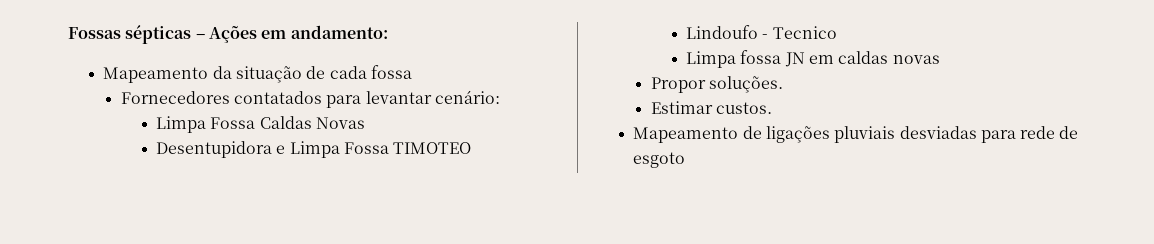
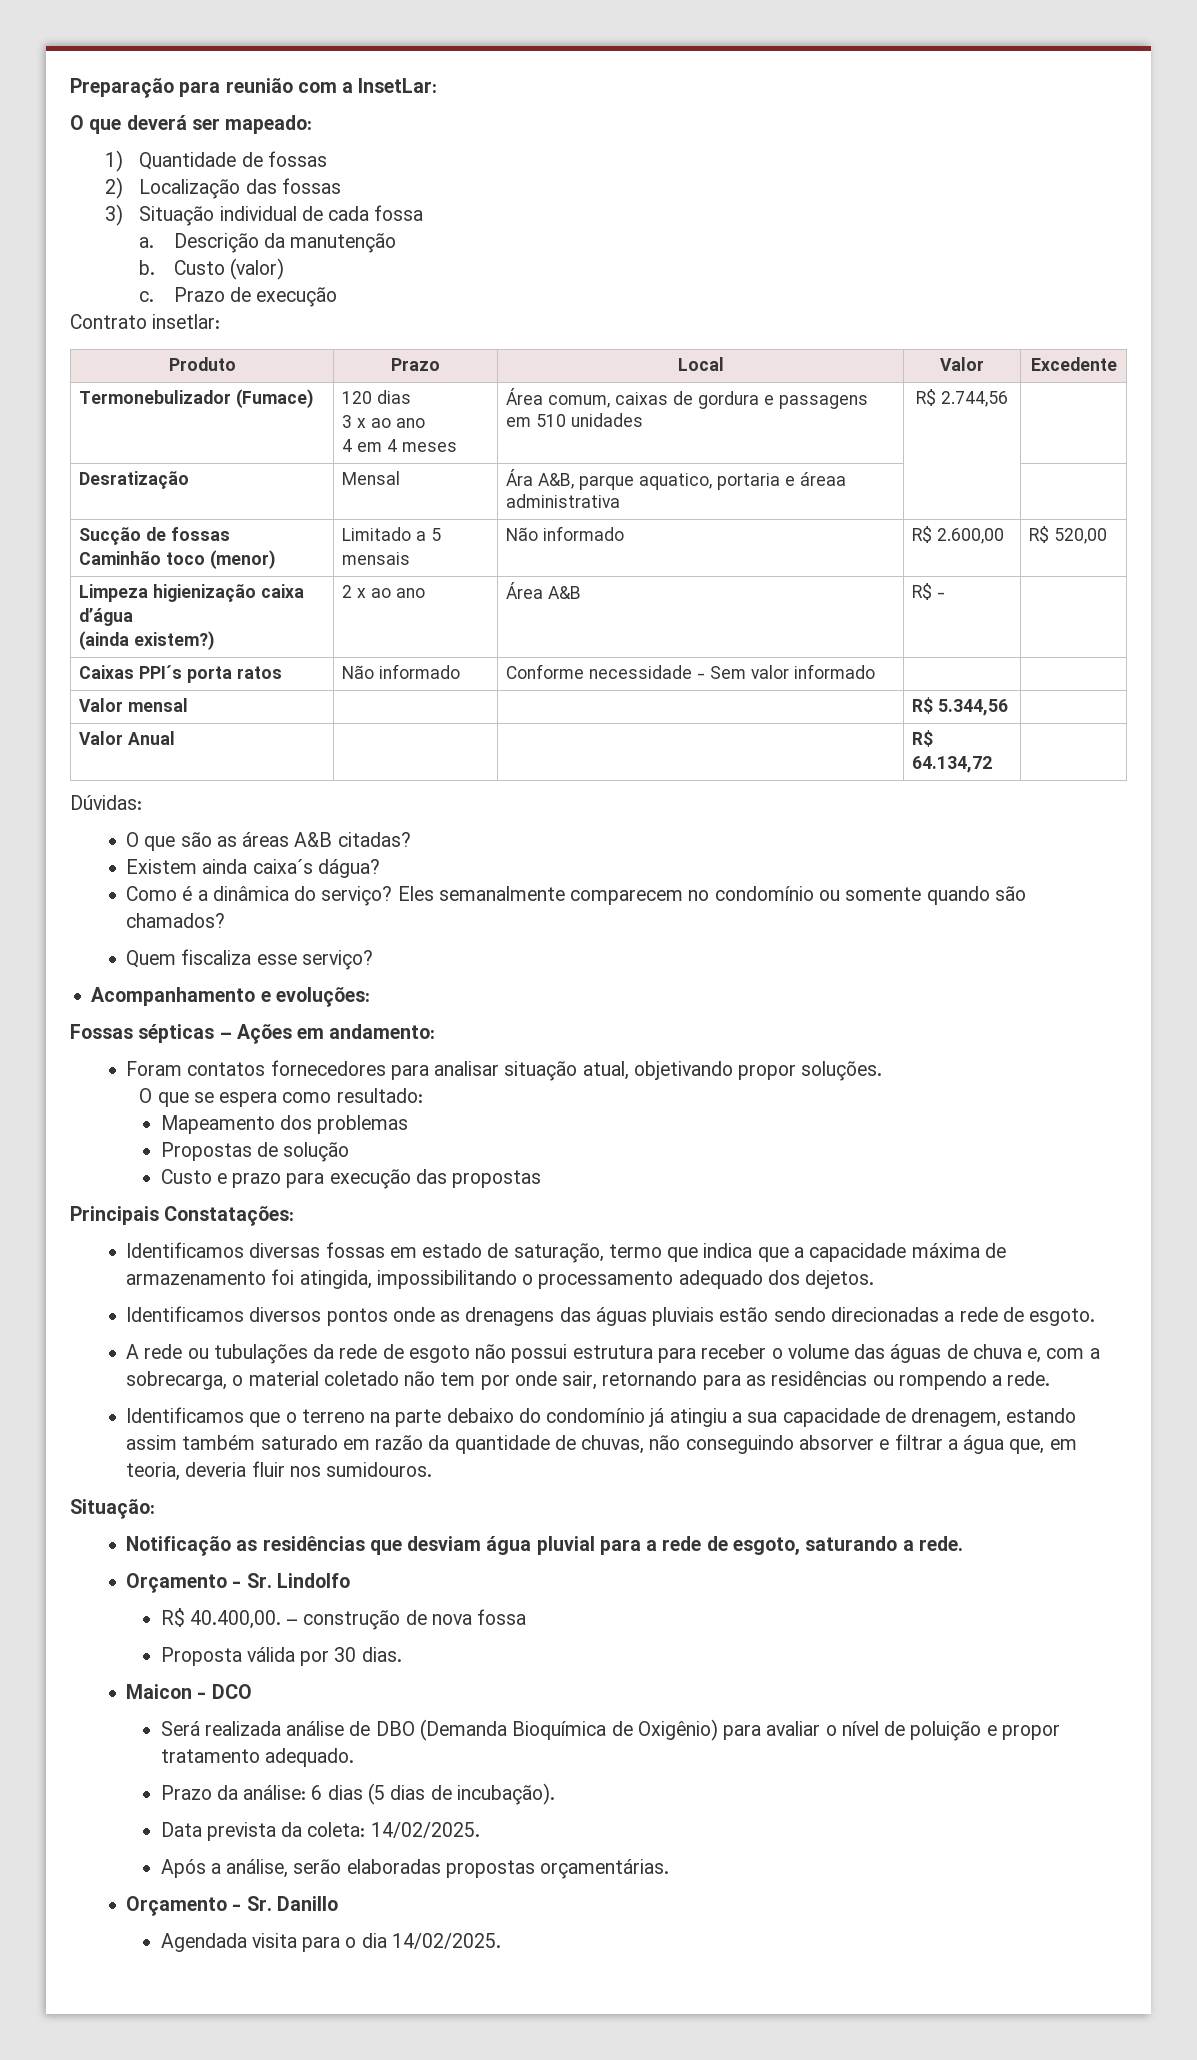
+ Preparação para reunião com a InsetLar:
+ O que deverá ser mapeado:
+ 1) Quantidade de fossas
+ 2) Localização das fossas
+ 3) Situação individual de cada fossa
+ a. Descrição da manutenção
+ b. Custo (valor)
+ c. Prazo de execução
+ Contrato insetlar:
+ Produto | Prazo | Local | Valor | Excedente
+ Termonebulizador (Fumace) | 120 dias
+ 3 x ao ano
+ 4 em 4 meses | Área comum, caixas de gordura e passagens em 510 unidades | R$ 2.744,56 |
+ Desratização | Mensal | Ára A&B, parque aquatico, portaria e áreaa administrativa | |
+ Sucção de fossas
+ Caminhão toco (menor) | Limitado a 5 mensais | Não informado | R$ 2.600,00 | R$ 520,00
+ Limpeza higienização caixa d’água
+ (ainda existem?) | 2 x ao ano | Área A&B | R$ - |
+ Caixas PPI´s porta ratos | Não informado | Conforme necessidade - Sem valor informado | |
+ Valor mensal | | | R$ 5.344,56 |
+ Valor Anual | | | R$ 64.134,72 |
+ Dúvidas:
+ O que são as áreas A&B citadas?
+ Existem ainda caixa´s dágua?
+ Como é a dinâmica do serviço? Eles semanalmente comparecem no condomínio ou somente quando são chamados?
+ Quem fiscaliza esse serviço?
+ Acompanhamento e evoluções:
- Mapeamento da situação de cada fossa
- Fornecedores contatados para levantar cenário:
- Limpa Fossa Caldas Novas
- Desentupidora e Limpa Fossa TIMOTEO
- Lindoufo - Tecnico
- Limpa fossa JN em caldas novas
- Propor soluções.
- Estimar custos.
- Mapeamento de ligações pluviais desviadas para rede de esgoto
+ Foram contatos fornecedores para analisar situação atual, objetivando propor soluções.
+ O que se espera como resultado:
+ Mapeamento dos problemas
+ Propostas de solução
+ Custo e prazo para execução das propostas
+ Principais Constatações:
+ Identificamos diversas fossas em estado de saturação, termo que indica que a capacidade máxima de armazenamento foi atingida, impossibilitando o processamento adequado dos dejetos.
+ Identificamos diversos pontos onde as drenagens das águas pluviais estão sendo direcionadas a rede de esgoto.
+ A rede ou tubulações da rede de esgoto não possui estrutura para receber o volume das águas de chuva e, com a sobrecarga, o material coletado não tem por onde sair, retornando para as residências ou rompendo a rede.
+ Identificamos que o terreno na parte debaixo do condomínio já atingiu a sua capacidade de drenagem, estando assim também saturado em razão da quantidade de chuvas, não conseguindo absorver e filtrar a água que, em teoria, deveria fluir nos sumidouros.
+ Situação:
+ Notificação as residências que desviam água pluvial para a rede de esgoto, saturando a rede.
+ Orçamento - Sr. Lindolfo
+ R$ 40.400,00. – construção de nova fossa
+ Proposta válida por 30 dias.
+ Maicon - DCO
+ Será realizada análise de DBO (Demanda Bioquímica de Oxigênio) para avaliar o nível de poluição e propor tratamento adequado.
+ Prazo da análise: 6 dias (5 dias de incubação).
+ Data prevista da coleta: 14/02/2025.
+ Após a análise, serão elaboradas propostas orçamentárias.
+ Orçamento - Sr. Danillo
+ Agendada visita para o dia 14/02/2025.

